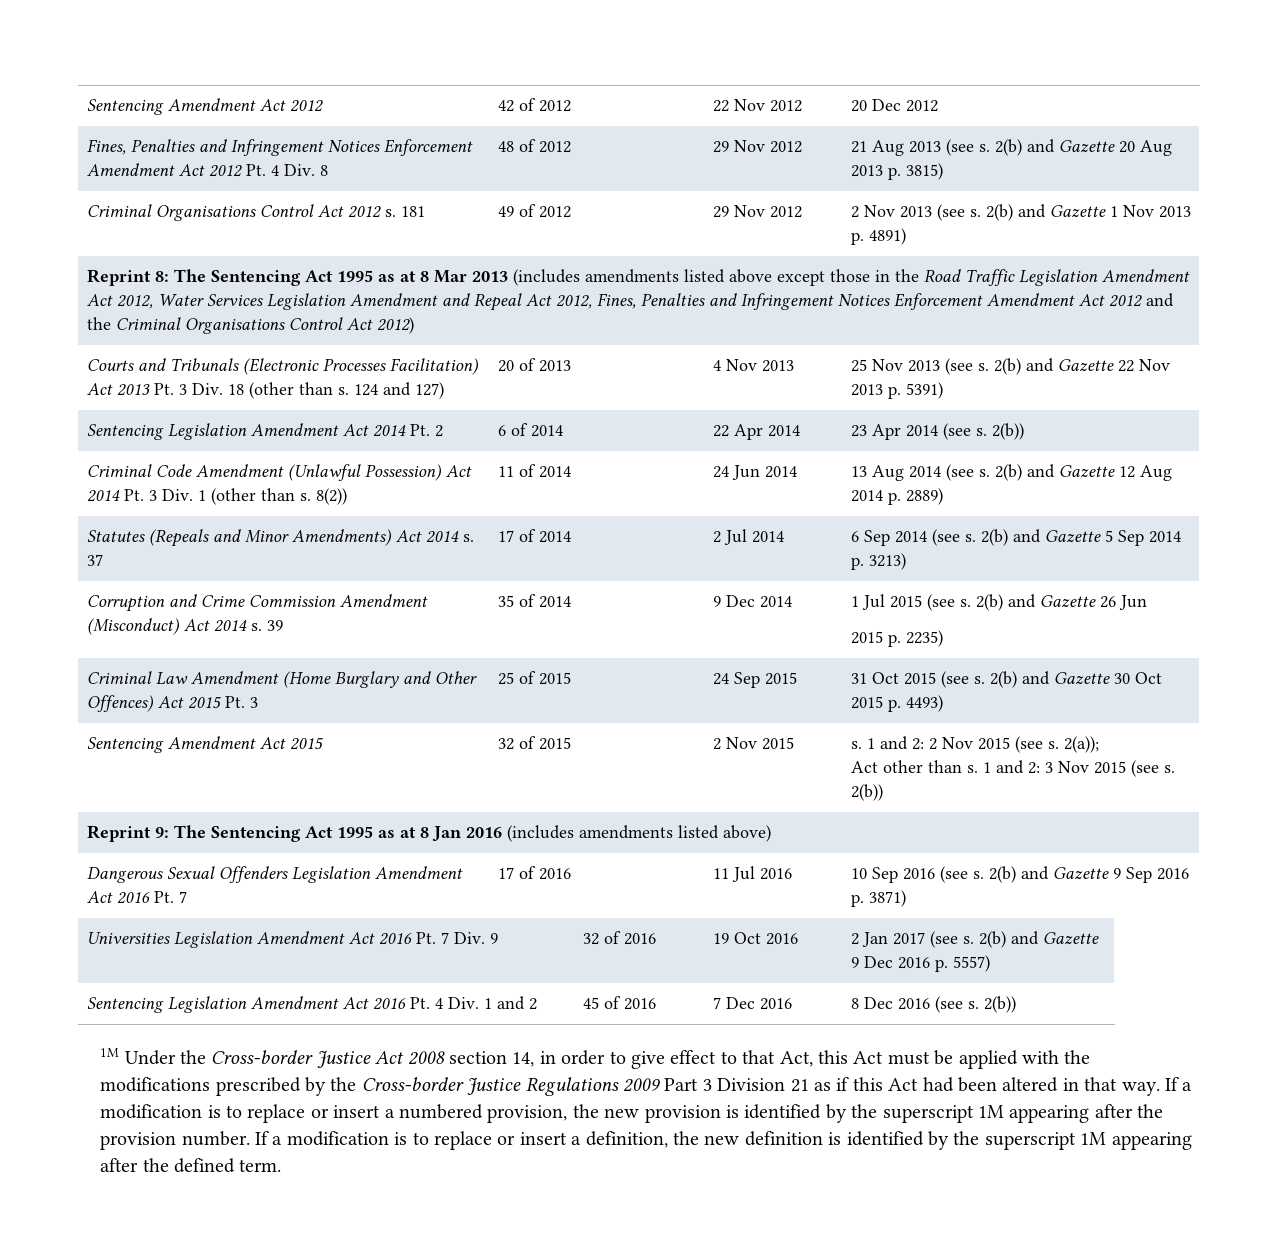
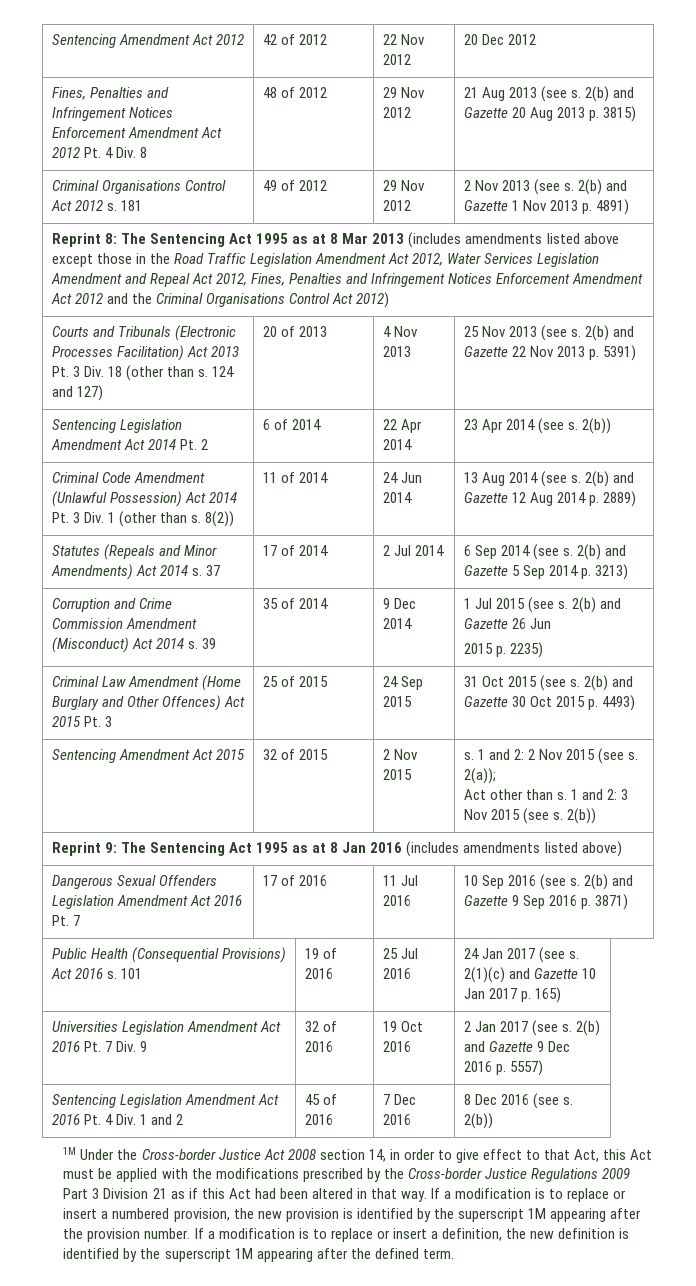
+ Public Health (Consequential Provisions) Act 2016 s. 101 | 19 of 2016 | 25 Jul 2016 | 24 Jan 2017 (see s. 2(1)(c) and Gazette 10 Jan 2017 p. 165)

